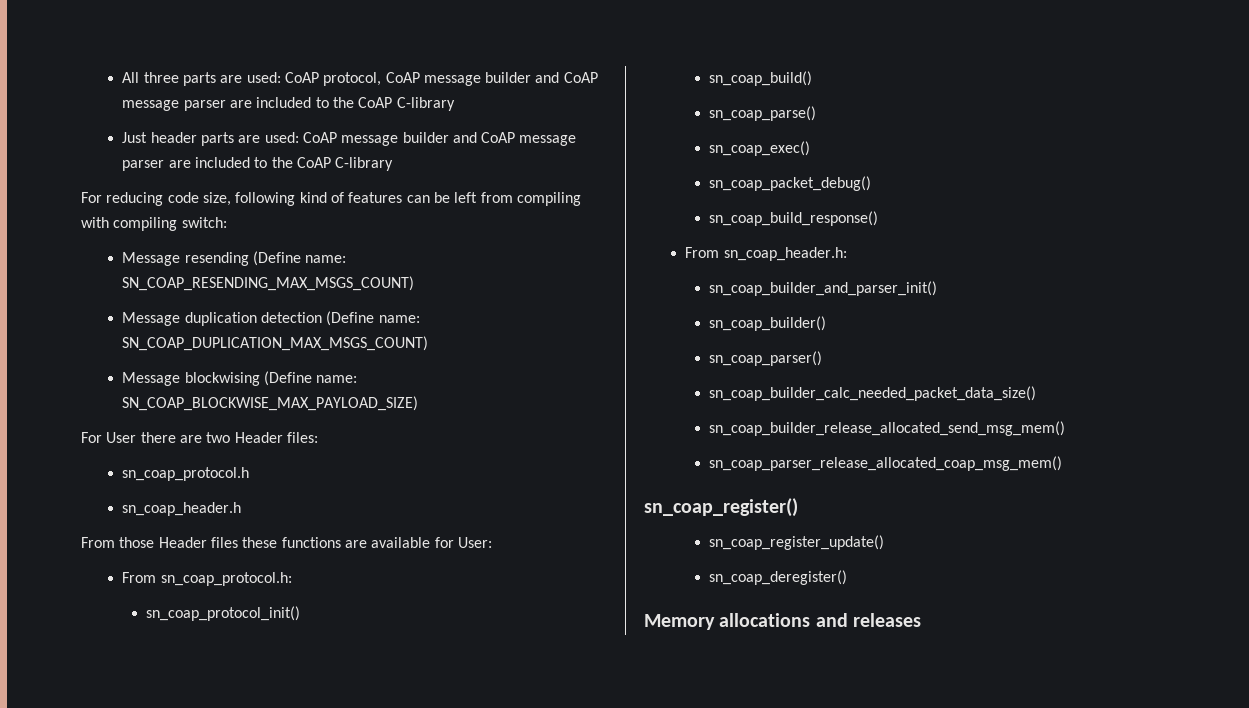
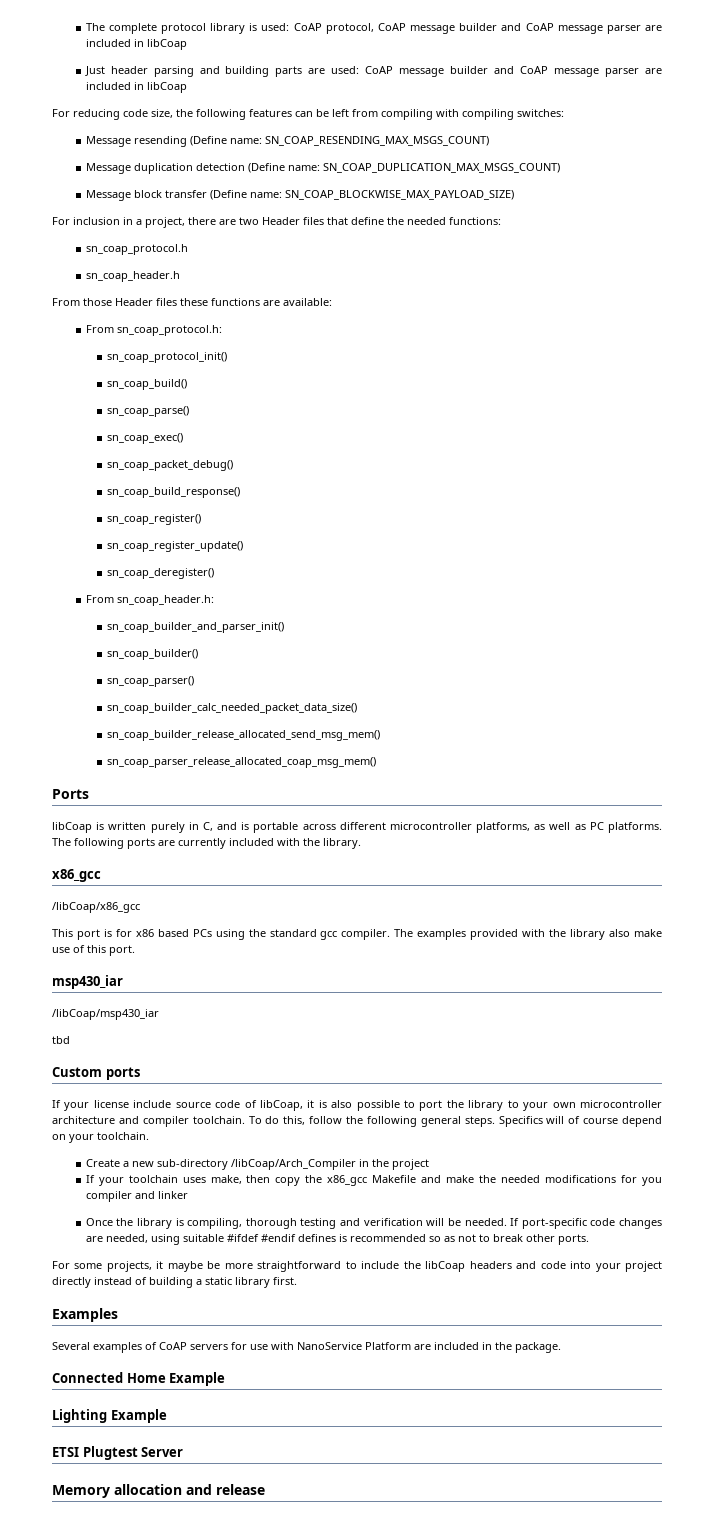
- All three parts are used: CoAP protocol, CoAP message builder and CoAP message parser are included to the CoAP C-library
+ The complete protocol library is used: CoAP protocol, CoAP message builder and CoAP message parser are included in libCoap
- Just header parts are used: CoAP message builder and CoAP message parser are included to the CoAP C-library
+ Just header parsing and building parts are used: CoAP message builder and CoAP message parser are included in libCoap
- For reducing code size, following kind of features can be left from compiling with compiling switch:
+ For reducing code size, the following features can be left from compiling with compiling switches:
- Message blockwising (Define name: SN_COAP_BLOCKWISE_MAX_PAYLOAD_SIZE)
+ Message block transfer (Define name: SN_COAP_BLOCKWISE_MAX_PAYLOAD_SIZE)
- For User there are two Header files:
+ For inclusion in a project, there are two Header files that define the needed functions:
- From those Header files these functions are available for User:
+ From those Header files these functions are available:
+ sn_coap_register()
+ sn_coap_register_update()
+ sn_coap_deregister()
- sn_coap_register()
- sn_coap_register_update()
- sn_coap_deregister()
- Memory allocations and releases
+ Ports
+ libCoap is written purely in C, and is portable across different microcontroller platforms, as well as PC platforms. The following ports are currently included with the library.
+ x86_gcc
+ /libCoap/x86_gcc
+ This port is for x86 based PCs using the standard gcc compiler. The examples provided with the library also make use of this port.
+ msp430_iar
+ /libCoap/msp430_iar
+ tbd
+ Custom ports
+ If your license include source code of libCoap, it is also possible to port the library to your own microcontroller architecture and compiler toolchain. To do this, follow the following general steps. Specifics will of course depend on your toolchain.
+ Create a new sub-directory /libCoap/Arch_Compiler in the project
+ If your toolchain uses make, then copy the x86_gcc Makefile and make the needed modifications for you compiler and linker
+ Once the library is compiling, thorough testing and verification will be needed. If port-specific code changes are needed, using suitable #ifdef #endif defines is recommended so as not to break other ports.
+ For some projects, it maybe be more straightforward to include the libCoap headers and code into your project directly instead of building a static library first.
+ Examples
+ Several examples of CoAP servers for use with NanoService Platform are included in the package.
+ Connected Home Example
+ Lighting Example
+ ETSI Plugtest Server
+ Memory allocation and release

